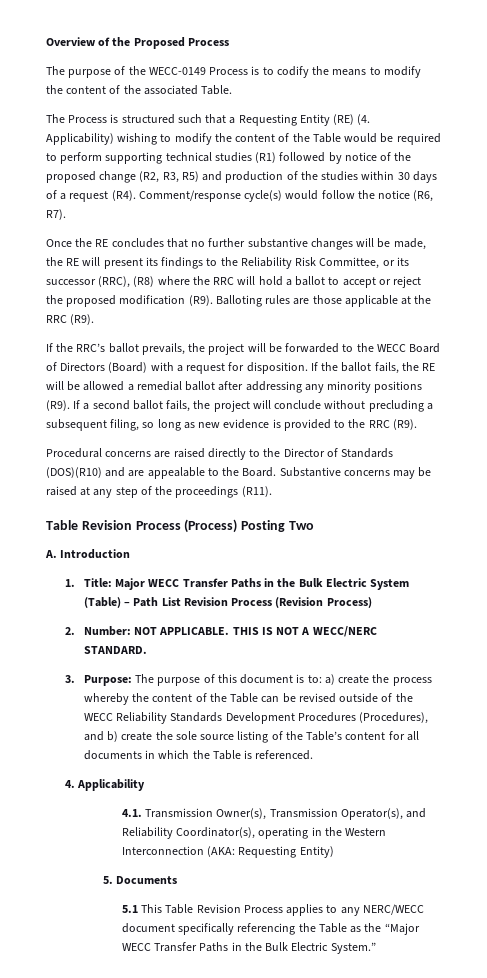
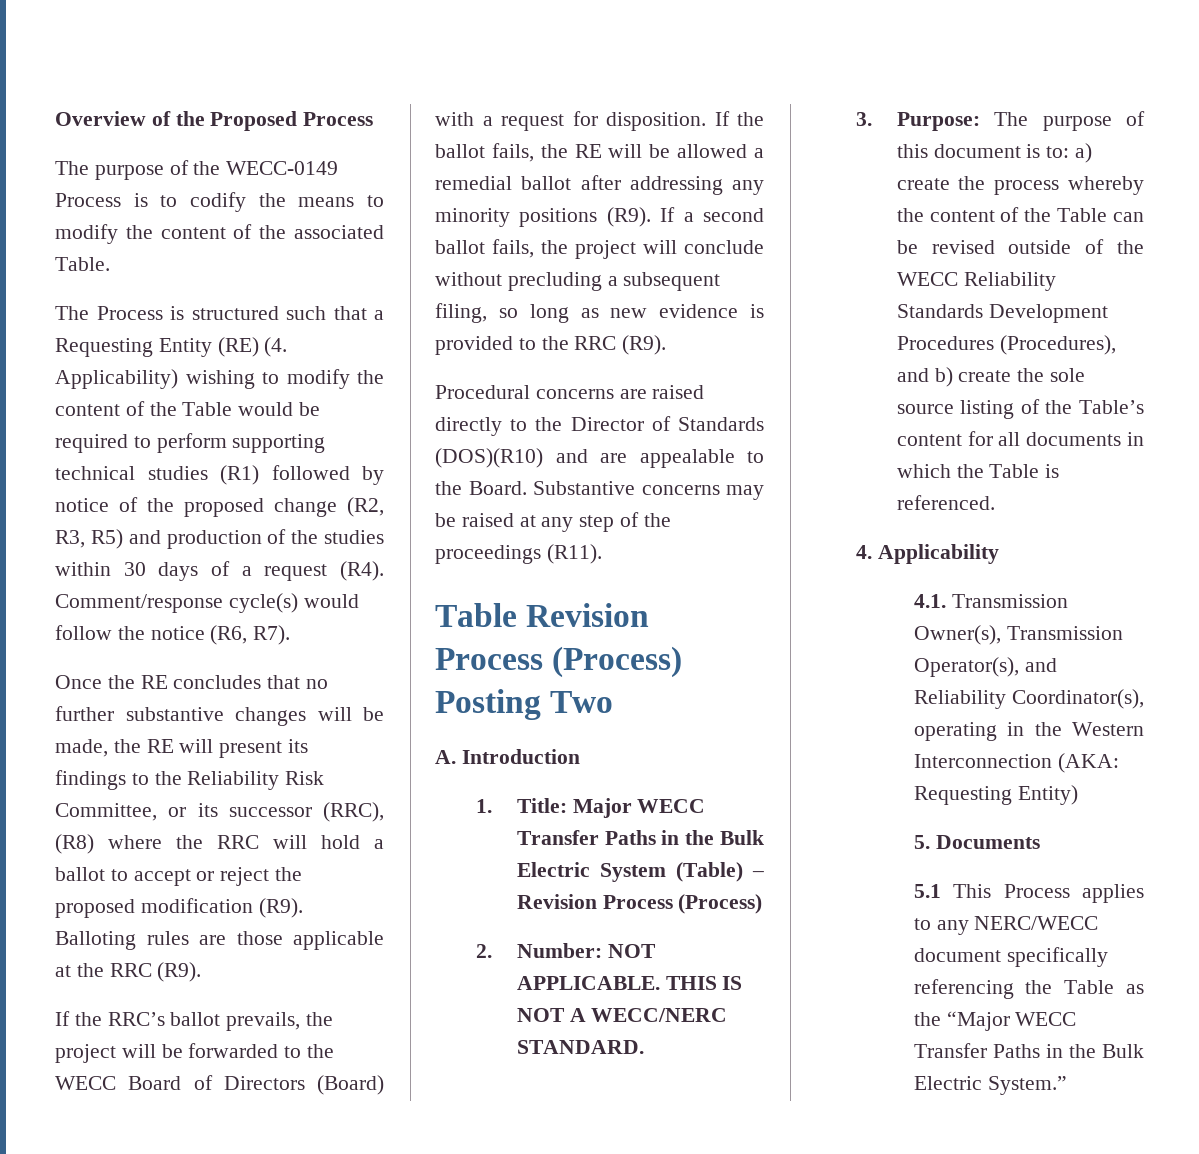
- 1. Title: Major WECC Transfer Paths in the Bulk Electric System (Table) – Path List Revision Process (Revision Process)
+ 1. Title: Major WECC Transfer Paths in the Bulk Electric System (Table) – Revision Process (Process)
- 5.1 This Table Revision Process applies to any NERC/WECC document specifically referencing the Table as the “Major WECC Transfer Paths in the Bulk Electric System.”
+ 5.1 This Process applies to any NERC/WECC document specifically referencing the Table as the “Major WECC Transfer Paths in the Bulk Electric System.”

